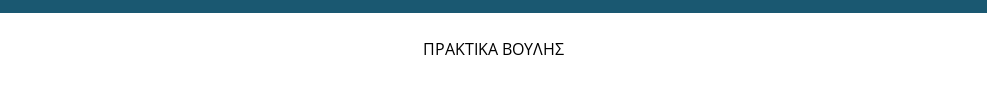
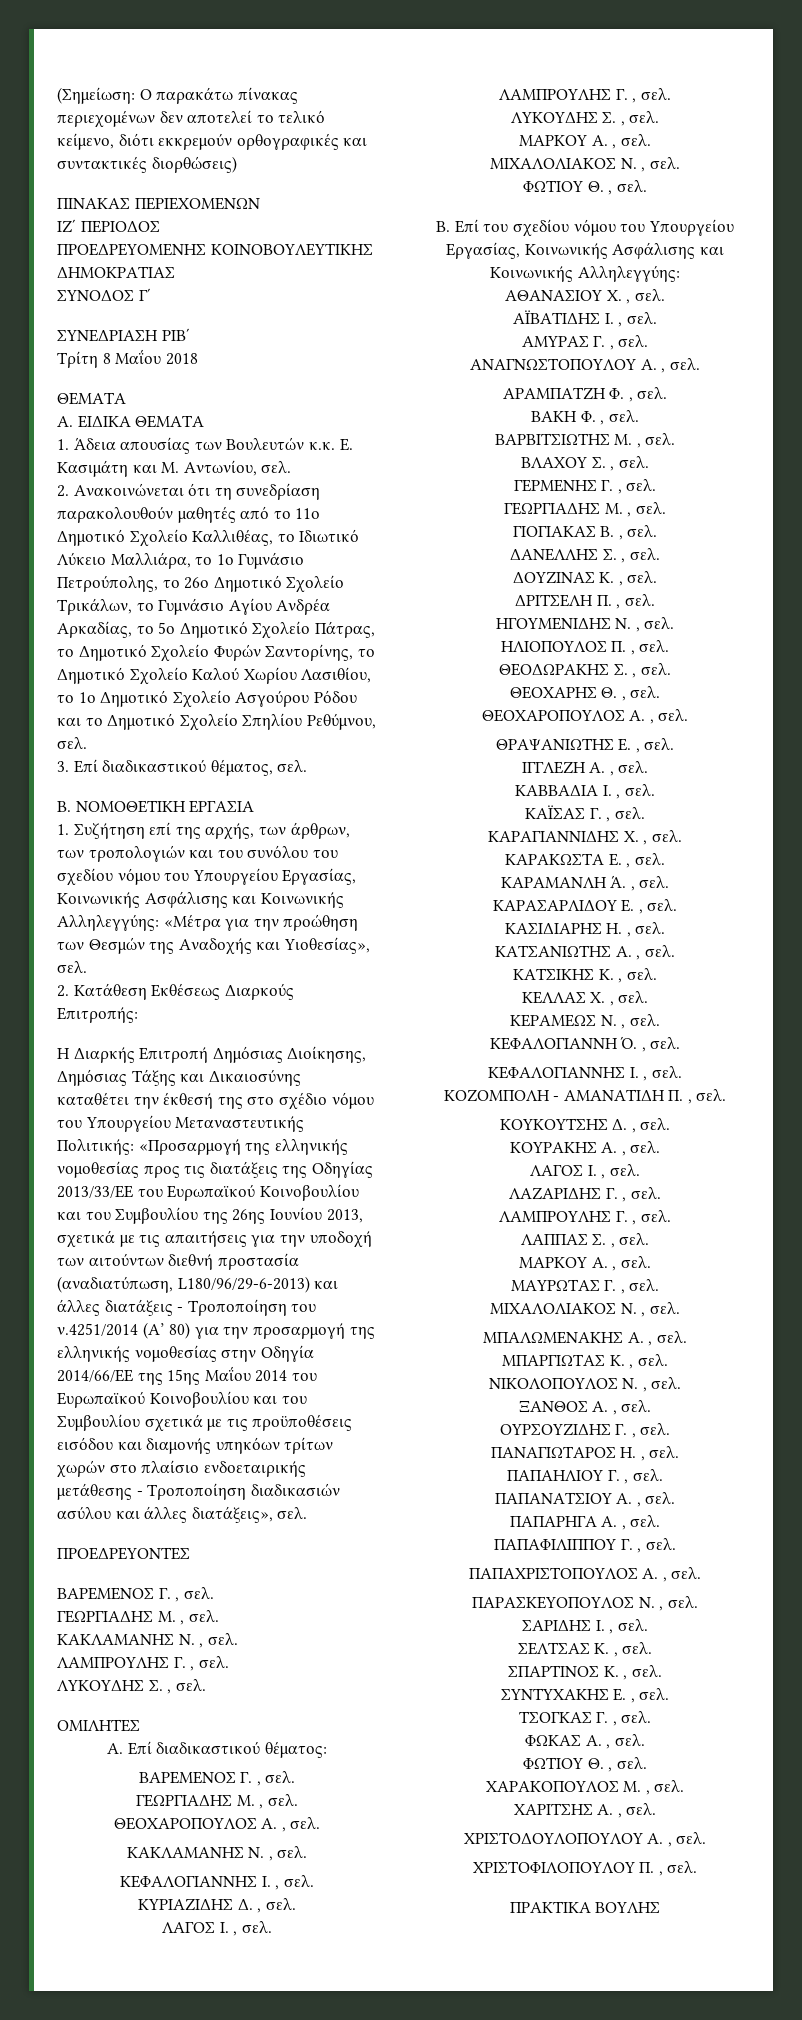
+ (Σημείωση: Ο παρακάτω πίνακας περιεχομένων δεν αποτελεί το τελικό κείμενο, διότι εκκρεμούν ορθογραφικές και συντακτικές διορθώσεις)
+ ΠΙΝΑΚΑΣ ΠΕΡΙΕΧΟΜΕΝΩΝ
+ ΙΖ΄ ΠΕΡΙΟΔΟΣ
+ ΠΡΟΕΔΡΕΥΟΜΕΝΗΣ ΚΟΙΝΟΒΟΥΛΕΥΤΙΚΗΣ ΔΗΜΟΚΡΑΤΙΑΣ
+ ΣΥΝΟΔΟΣ Γ΄
+ ΣΥΝΕΔΡΙΑΣΗ ΡΙΒ΄
+ Τρίτη 8 Μαΐου 2018
+ ΘΕΜΑΤΑ
+ Α. ΕΙΔΙΚΑ ΘΕΜΑΤΑ
+ 1. Άδεια απουσίας των Βουλευτών κ.κ. Ε. Κασιμάτη και Μ. Αντωνίου, σελ.
+ 2. Ανακοινώνεται ότι τη συνεδρίαση παρακολουθούν μαθητές από το 11ο Δημοτικό Σχολείο Καλλιθέας, το Ιδιωτικό Λύκειο Μαλλιάρα, το 1ο Γυμνάσιο Πετρούπολης, το 26ο Δημοτικό Σχολείο Τρικάλων, το Γυμνάσιο Αγίου Ανδρέα Αρκαδίας, το 5ο Δημοτικό Σχολείο Πάτρας, το Δημοτικό Σχολείο Φυρών Σαντορίνης, το Δημοτικό Σχολείο Καλού Χωρίου Λασιθίου, το 1ο Δημοτικό Σχολείο Ασγούρου Ρόδου και το Δημοτικό Σχολείο Σπηλίου Ρεθύμνου, σελ.
+ 3. Επί διαδικαστικού θέματος, σελ.
+ Β. ΝΟΜΟΘΕΤΙΚΗ ΕΡΓΑΣΙΑ
+ 1. Συζήτηση επί της αρχής, των άρθρων, των τροπολογιών και του συνόλου του σχεδίου νόμου του Υπουργείου Εργασίας, Κοινωνικής Ασφάλισης και Κοινωνικής Αλληλεγγύης: «Μέτρα για την προώθηση των Θεσμών της Αναδοχής και Υιοθεσίας», σελ.
+ 2. Κατάθεση Εκθέσεως Διαρκούς Επιτροπής:
+ Η Διαρκής Επιτροπή Δημόσιας Διοίκησης, Δημόσιας Τάξης και Δικαιοσύνης καταθέτει την έκθεσή της στο σχέδιο νόμου του Υπουργείου Μεταναστευτικής Πολιτικής: «Προσαρμογή της ελληνικής νομοθεσίας προς τις διατάξεις της Οδηγίας 2013/33/ΕΕ του Ευρωπαϊκού Κοινοβουλίου και του Συμβουλίου της 26ης Ιουνίου 2013, σχετικά με τις απαιτήσεις για την υποδοχή των αιτούντων διεθνή προστασία (αναδιατύπωση, L180/96/29-6-2013) και άλλες διατάξεις - Τροποποίηση του ν.4251/2014 (Α’ 80) για την προσαρμογή της ελληνικής νομοθεσίας στην Οδηγία 2014/66/ΕΕ της 15ης Μαΐου 2014 του Ευρωπαϊκού Κοινοβουλίου και του Συμβουλίου σχετικά με τις προϋποθέσεις εισόδου και διαμονής υπηκόων τρίτων χωρών στο πλαίσιο ενδοεταιρικής μετάθεσης - Τροποποίηση διαδικασιών ασύλου και άλλες διατάξεις», σελ.
+ ΠΡΟΕΔΡΕΥΟΝΤΕΣ
+ ΒΑΡΕΜΕΝΟΣ Γ. , σελ.
+ ΓΕΩΡΓΙΑΔΗΣ Μ. , σελ.
+ ΚΑΚΛΑΜΑΝΗΣ Ν. , σελ.
+ ΛΑΜΠΡΟΥΛΗΣ Γ. , σελ.
+ ΛΥΚΟΥΔΗΣ Σ. , σελ.
+ ΟΜΙΛΗΤΕΣ
+ Α. Επί διαδικαστικού θέματος:
+ ΒΑΡΕΜΕΝΟΣ Γ. , σελ.
+ ΓΕΩΡΓΙΑΔΗΣ Μ. , σελ.
+ ΘΕΟΧΑΡΟΠΟΥΛΟΣ Α. , σελ.
+ ΚΑΚΛΑΜΑΝΗΣ Ν. , σελ.
+ ΚΕΦΑΛΟΓΙΑΝΝΗΣ Ι. , σελ.
+ ΚΥΡΙΑΖΙΔΗΣ Δ. , σελ.
+ ΛΑΓΟΣ Ι. , σελ.
+ ΛΑΜΠΡΟΥΛΗΣ Γ. , σελ.
+ ΛΥΚΟΥΔΗΣ Σ. , σελ.
+ ΜΑΡΚΟΥ Α. , σελ.
+ ΜΙΧΑΛΟΛΙΑΚΟΣ Ν. , σελ.
+ ΦΩΤΙΟΥ Θ. , σελ.
+ Β. Επί του σχεδίου νόμου του Υπουργείου Εργασίας, Κοινωνικής Ασφάλισης και Κοινωνικής Αλληλεγγύης:
+ ΑΘΑΝΑΣΙΟΥ Χ. , σελ.
+ ΑΪΒΑΤΙΔΗΣ Ι. , σελ.
+ ΑΜΥΡΑΣ Γ. , σελ.
+ ΑΝΑΓΝΩΣΤΟΠΟΥΛΟΥ Α. , σελ.
+ ΑΡΑΜΠΑΤΖΗ Φ. , σελ.
+ ΒΑΚΗ Φ. , σελ.
+ ΒΑΡΒΙΤΣΙΩΤΗΣ Μ. , σελ.
+ ΒΛΑΧΟΥ Σ. , σελ.
+ ΓΕΡΜΕΝΗΣ Γ. , σελ.
+ ΓΕΩΡΓΙΑΔΗΣ Μ. , σελ.
+ ΓΙΟΓΙΑΚΑΣ Β. , σελ.
+ ΔΑΝΕΛΛΗΣ Σ. , σελ.
+ ΔΟΥΖΙΝΑΣ Κ. , σελ.
+ ΔΡΙΤΣΕΛΗ Π. , σελ.
+ ΗΓΟΥΜΕΝΙΔΗΣ Ν. , σελ.
+ ΗΛΙΟΠΟΥΛΟΣ Π. , σελ.
+ ΘΕΟΔΩΡΑΚΗΣ Σ. , σελ.
+ ΘΕΟΧΑΡΗΣ Θ. , σελ.
+ ΘΕΟΧΑΡΟΠΟΥΛΟΣ Α. , σελ.
+ ΘΡΑΨΑΝΙΩΤΗΣ Ε. , σελ.
+ ΙΓΓΛΕΖΗ Α. , σελ.
+ ΚΑΒΒΑΔΙΑ Ι. , σελ.
+ ΚΑΪΣΑΣ Γ. , σελ.
+ ΚΑΡΑΓΙΑΝΝΙΔΗΣ Χ. , σελ.
+ ΚΑΡΑΚΩΣΤΑ Ε. , σελ.
+ ΚΑΡΑΜΑΝΛΗ Ά. , σελ.
+ ΚΑΡΑΣΑΡΛΙΔΟΥ Ε. , σελ.
+ ΚΑΣΙΔΙΑΡΗΣ Η. , σελ.
+ ΚΑΤΣΑΝΙΩΤΗΣ Α. , σελ.
+ ΚΑΤΣΙΚΗΣ Κ. , σελ.
+ ΚΕΛΛΑΣ Χ. , σελ.
+ ΚΕΡΑΜΕΩΣ Ν. , σελ.
+ ΚΕΦΑΛΟΓΙΑΝΝΗ Ό. , σελ.
+ ΚΕΦΑΛΟΓΙΑΝΝΗΣ Ι. , σελ.
+ ΚΟΖΟΜΠΟΛΗ - ΑΜΑΝΑΤΙΔΗ Π. , σελ.
+ ΚΟΥΚΟΥΤΣΗΣ Δ. , σελ.
+ ΚΟΥΡΑΚΗΣ Α. , σελ.
+ ΛΑΓΟΣ Ι. , σελ.
+ ΛΑΖΑΡΙΔΗΣ Γ. , σελ.
+ ΛΑΜΠΡΟΥΛΗΣ Γ. , σελ.
+ ΛΑΠΠΑΣ Σ. , σελ.
+ ΜΑΡΚΟΥ Α. , σελ.
+ ΜΑΥΡΩΤΑΣ Γ. , σελ.
+ ΜΙΧΑΛΟΛΙΑΚΟΣ Ν. , σελ.
+ ΜΠΑΛΩΜΕΝΑΚΗΣ Α. , σελ.
+ ΜΠΑΡΓΙΩΤΑΣ Κ. , σελ.
+ ΝΙΚΟΛΟΠΟΥΛΟΣ Ν. , σελ.
+ ΞΑΝΘΟΣ Α. , σελ.
+ ΟΥΡΣΟΥΖΙΔΗΣ Γ. , σελ.
+ ΠΑΝΑΓΙΩΤΑΡΟΣ Η. , σελ.
+ ΠΑΠΑΗΛΙΟΥ Γ. , σελ.
+ ΠΑΠΑΝΑΤΣΙΟΥ Α. , σελ.
+ ΠΑΠΑΡΗΓΑ Α. , σελ.
+ ΠΑΠΑΦΙΛΙΠΠΟΥ Γ. , σελ.
+ ΠΑΠΑΧΡΙΣΤΟΠΟΥΛΟΣ Α. , σελ.
+ ΠΑΡΑΣΚΕΥΟΠΟΥΛΟΣ Ν. , σελ.
+ ΣΑΡΙΔΗΣ Ι. , σελ.
+ ΣΕΛΤΣΑΣ Κ. , σελ.
+ ΣΠΑΡΤΙΝΟΣ Κ. , σελ.
+ ΣΥΝΤΥΧΑΚΗΣ Ε. , σελ.
+ ΤΣΟΓΚΑΣ Γ. , σελ.
+ ΦΩΚΑΣ Α. , σελ.
+ ΦΩΤΙΟΥ Θ. , σελ.
+ ΧΑΡΑΚΟΠΟΥΛΟΣ Μ. , σελ.
+ ΧΑΡΙΤΣΗΣ Α. , σελ.
+ ΧΡΙΣΤΟΔΟΥΛΟΠΟΥΛΟΥ Α. , σελ.
+ ΧΡΙΣΤΟΦΙΛΟΠΟΥΛΟΥ Π. , σελ.

